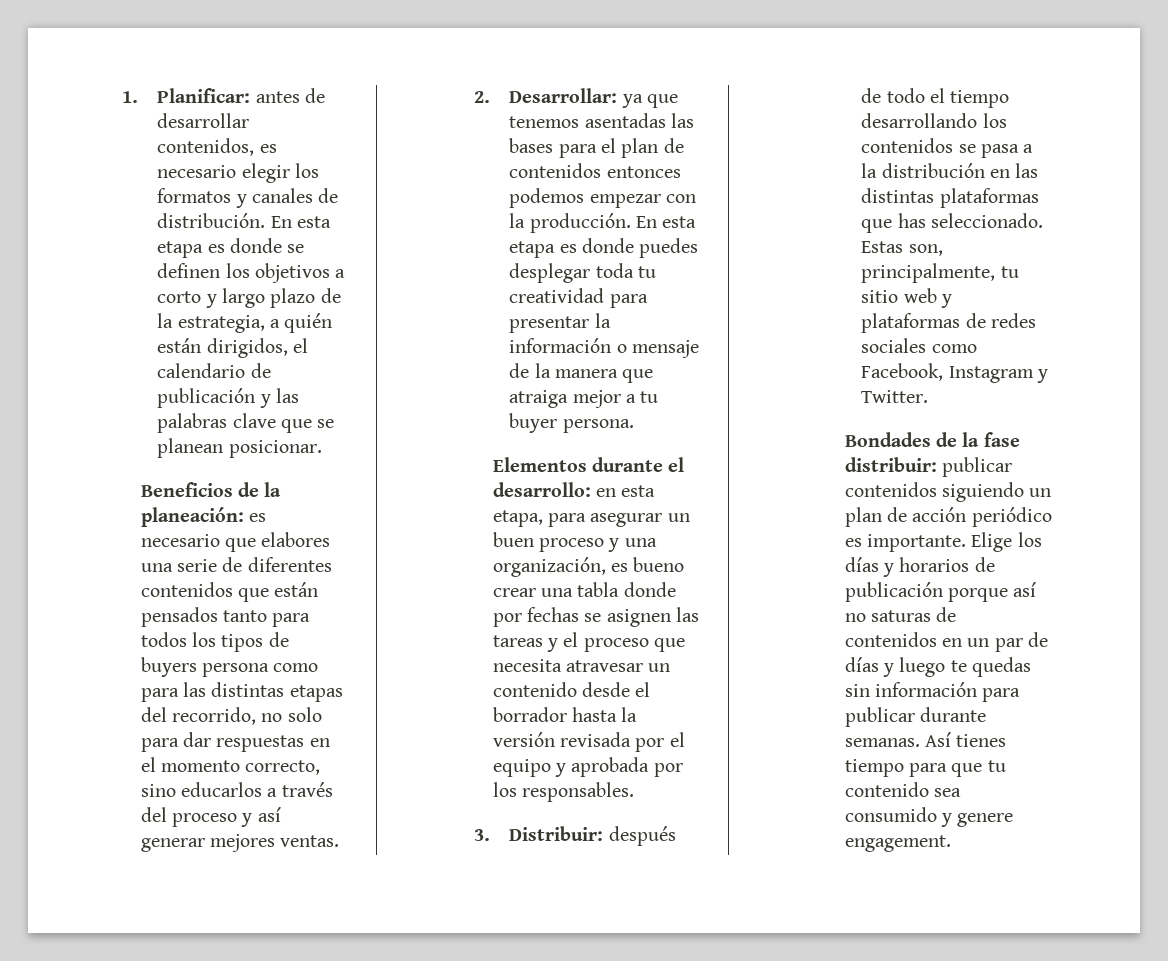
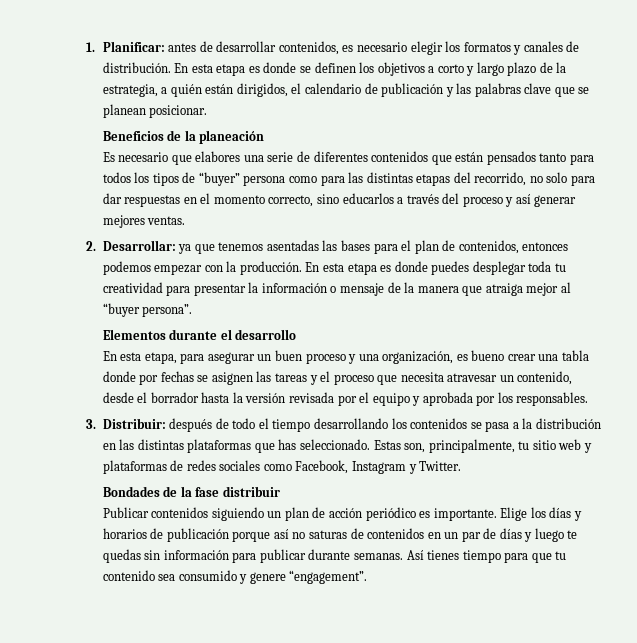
- Beneficios de la planeación: es necesario que elabores una serie de diferentes contenidos que están pensados tanto para todos los tipos de buyers persona como para las distintas etapas del recorrido, no solo para dar respuestas en el momento correcto, sino educarlos a través del proceso y así generar mejores ventas.
+ Beneficios de la planeación
+ Es necesario que elabores una serie de diferentes contenidos que están pensados tanto para todos los tipos de “buyer” persona como para las distintas etapas del recorrido, no solo para dar respuestas en el momento correcto, sino educarlos a través del proceso y así generar mejores ventas.
- 2. Desarrollar: ya que tenemos asentadas las bases para el plan de contenidos entonces podemos empezar con la producción.
+ 2. Desarrollar: ya que tenemos asentadas las bases para el plan de contenidos, entonces podemos empezar con la producción.
- En esta etapa es donde puedes desplegar toda tu creatividad para presentar la información o mensaje de la manera que atraiga mejor a tu buyer persona.
+ En esta etapa es donde puedes desplegar toda tu creatividad para presentar la información o mensaje de la manera que atraiga mejor al “buyer persona”.
- Elementos durante el desarrollo: en esta etapa, para asegurar un buen proceso y una organización, es bueno crear una tabla donde por fechas se asignen las tareas y el proceso que necesita atravesar un contenido desde el borrador hasta la versión revisada por el equipo y aprobada por los responsables.
+ Elementos durante el desarrollo
+ En esta etapa, para asegurar un buen proceso y una organización, es bueno crear una tabla donde por fechas se asignen las tareas y el proceso que necesita atravesar un contenido, desde el borrador hasta la versión revisada por el equipo y aprobada por los responsables.
- Bondades de la fase distribuir: publicar contenidos siguiendo un plan de acción periódico es importante.
+ Bondades de la fase distribuir
+ Publicar contenidos siguiendo un plan de acción periódico es importante.
- Así tienes tiempo para que tu contenido sea consumido y genere engagement.
+ Así tienes tiempo para que tu contenido sea consumido y genere “engagement”.

